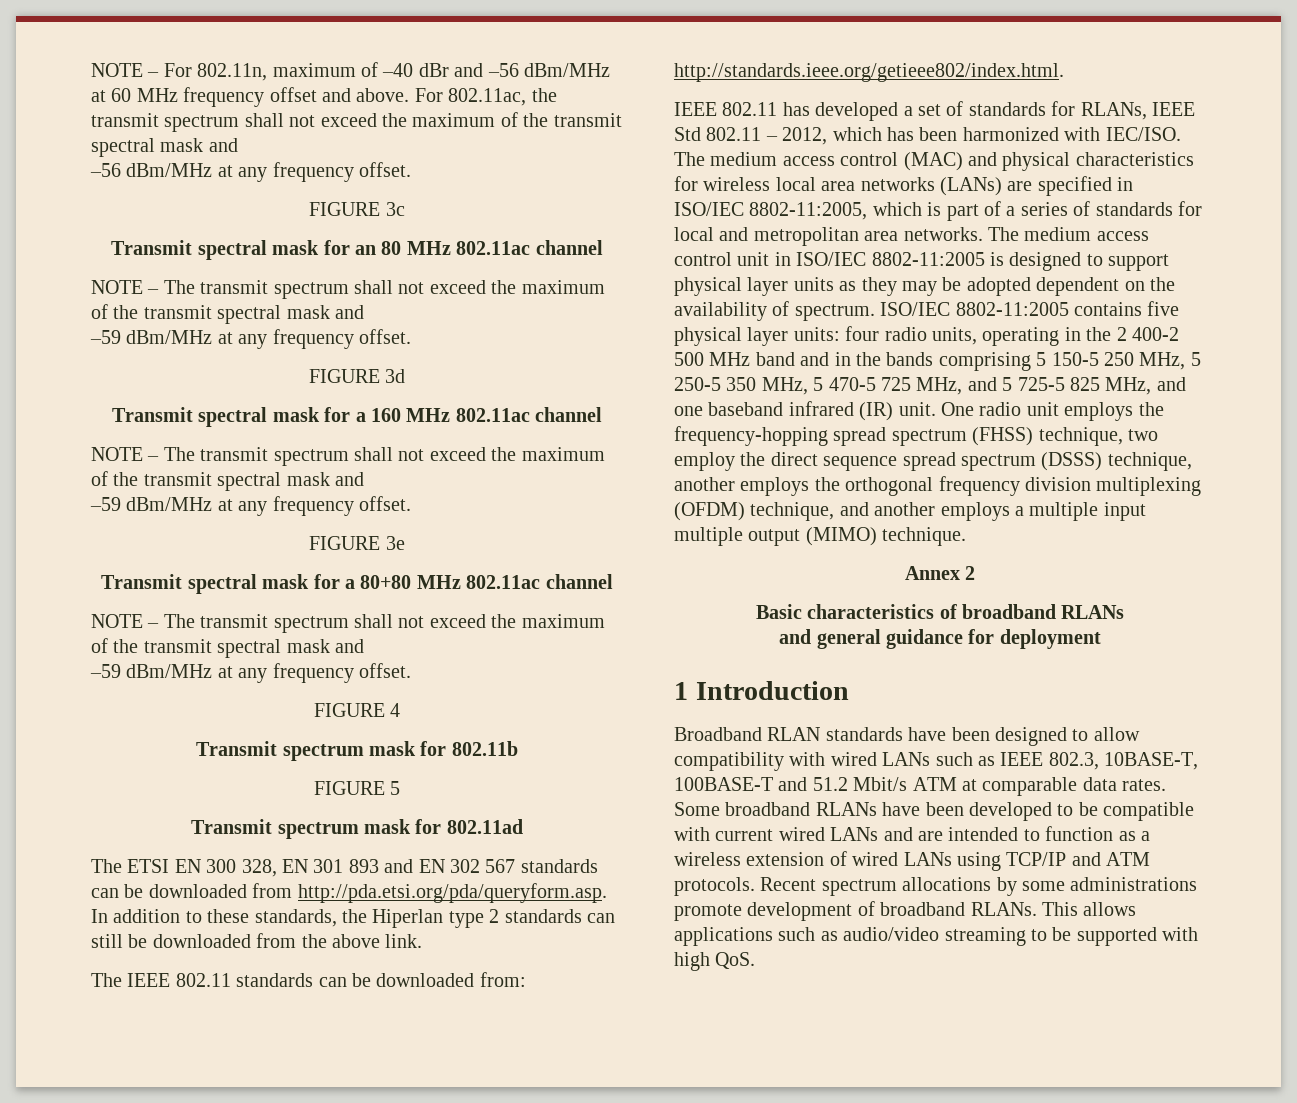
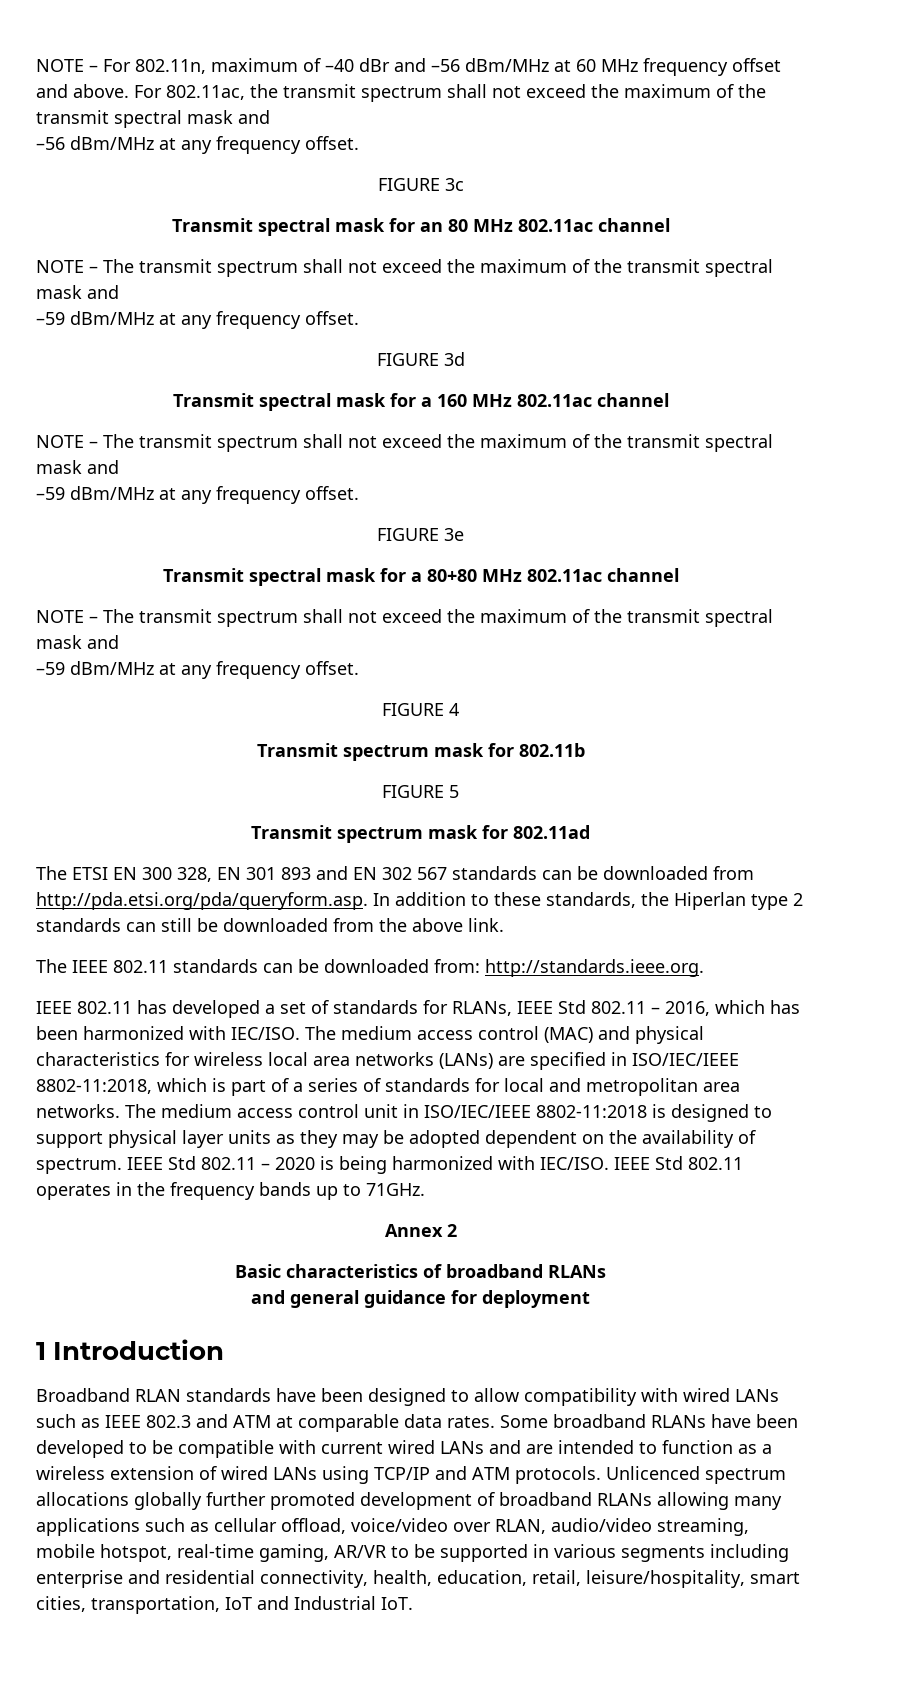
- The IEEE 802.11 standards can be downloaded from: http://standards.ieee.org/getieee802/index.html.
+ The IEEE 802.11 standards can be downloaded from: http://standards.ieee.org.
- IEEE 802.11 has developed a set of standards for RLANs, IEEE Std 802.11 – 2012, which has been harmonized with IEC/ISO.
+ IEEE 802.11 has developed a set of standards for RLANs, IEEE Std 802.11 – 2016, which has been harmonized with IEC/ISO.
- The medium access control (MAC) and physical characteristics for wireless local area networks (LANs) are specified in ISO/IEC 8802-11:2005, which is part of a series of standards for local and metropolitan area networks.
+ The medium access control (MAC) and physical characteristics for wireless local area networks (LANs) are specified in ISO/IEC/IEEE 8802-11:2018, which is part of a series of standards for local and metropolitan area networks.
- The medium access control unit in ISO/IEC 8802-11:2005 is designed to support physical layer units as they may be adopted dependent on the availability of spectrum.
+ The medium access control unit in ISO/IEC/IEEE 8802-11:2018 is designed to support physical layer units as they may be adopted dependent on the availability of spectrum.
- ISO/IEC 8802-11:2005 contains five physical layer units: four radio units, operating in the 2 400-2 500 MHz band and in the bands comprising 5 150-5 250 MHz, 5 250-5 350 MHz, 5 470-5 725 MHz, and 5 725-5 825 MHz, and one baseband infrared (IR) unit. One radio unit employs the frequency-hopping spread spectrum (FHSS) technique, two employ the direct sequence spread spectrum (DSSS) technique, another employs the orthogonal frequency division multiplexing (OFDM) technique, and another employs a multiple input multiple output (MIMO) technique.
+ IEEE Std 802.11 – 2020 is being harmonized with IEC/ISO. IEEE Std 802.11 operates in the frequency bands up to 71GHz.
- Broadband RLAN standards have been designed to allow compatibility with wired LANs such as IEEE 802.3, 10BASE-T, 100BASE-T and 51.2 Mbit/s ATM at comparable data rates.
+ Broadband RLAN standards have been designed to allow compatibility with wired LANs such as IEEE 802.3 and ATM at comparable data rates.
- Recent spectrum allocations by some administrations promote development of broadband RLANs. This allows applications such as audio/video streaming to be supported with high QoS.
+ Unlicenced spectrum allocations globally further promoted development of broadband RLANs allowing many applications such as cellular offload, voice/video over RLAN, audio/video streaming, mobile hotspot, real-time gaming, AR/VR to be supported in various segments including enterprise and residential connectivity, health, education, retail, leisure/hospitality, smart cities, transportation, IoT and Industrial IoT.

